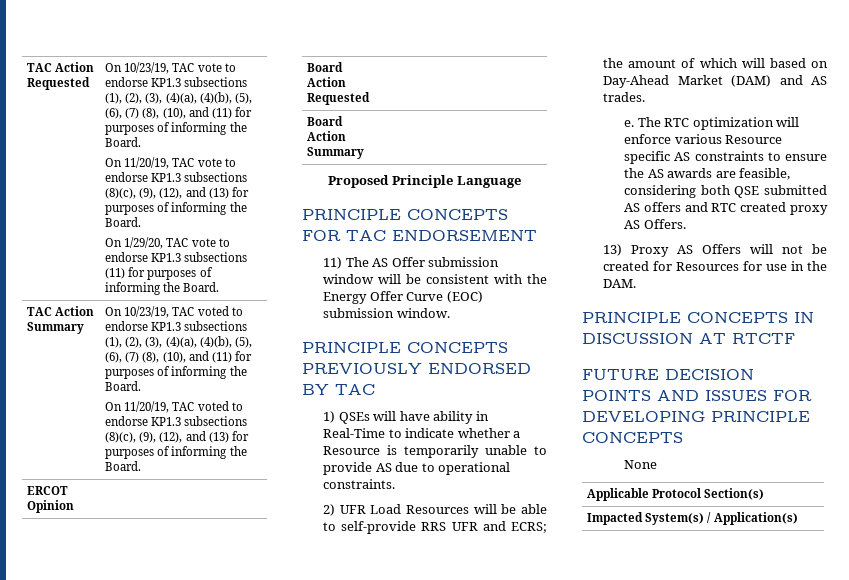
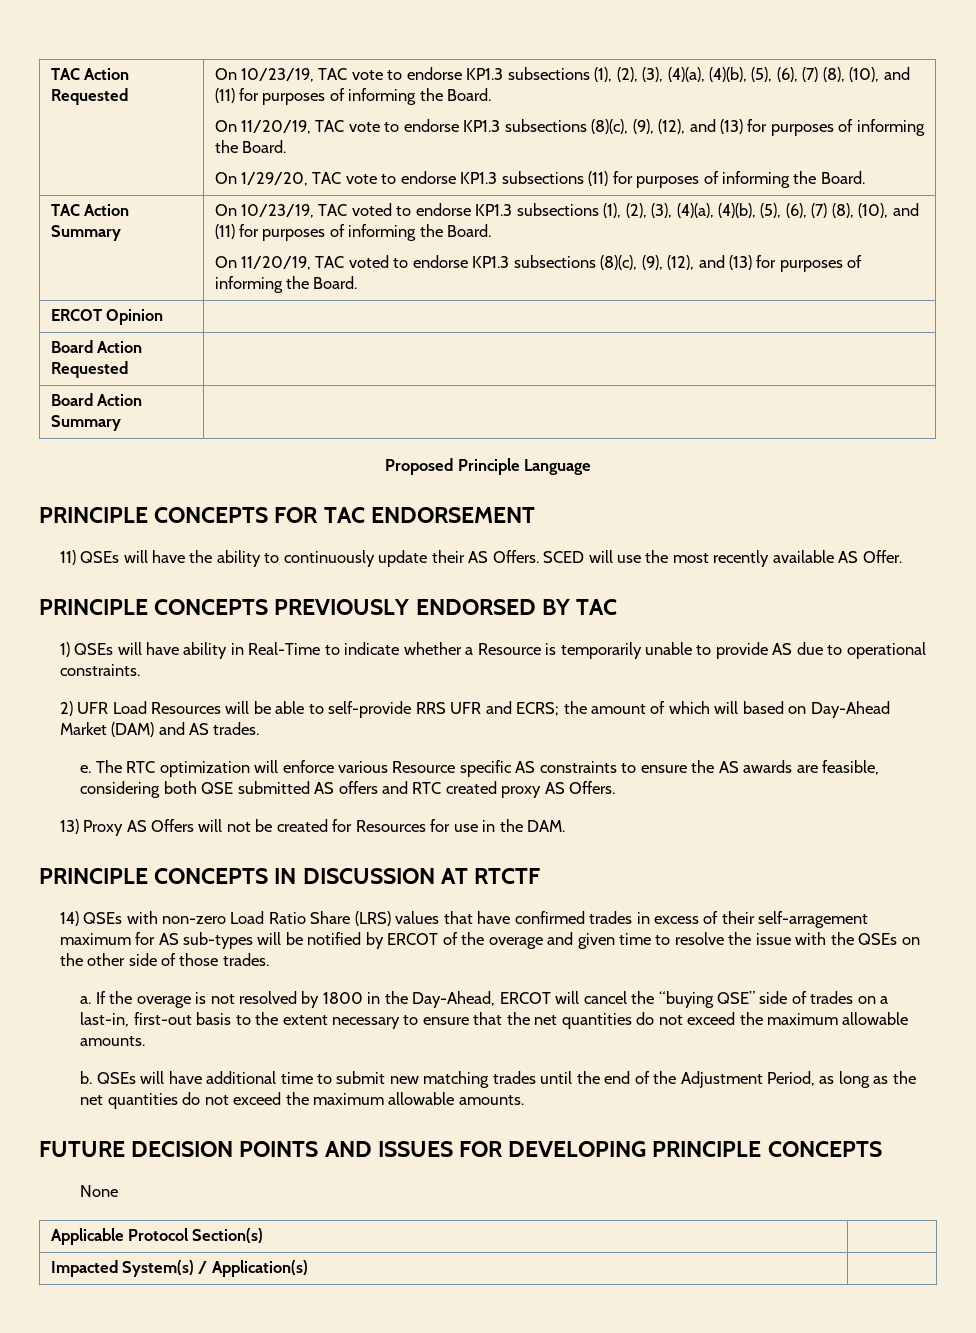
- 11) The AS Offer submission window will be consistent with the Energy Offer Curve (EOC) submission window.
+ 11) QSEs will have the ability to continuously update their AS Offers. SCED will use the most recently available AS Offer.
+ 14) QSEs with non-zero Load Ratio Share (LRS) values that have confirmed trades in excess of their self-arragement maximum for AS sub-types will be notified by ERCOT of the overage and given time to resolve the issue with the QSEs on the other side of those trades.
+ a. If the overage is not resolved by 1800 in the Day-Ahead, ERCOT will cancel the “buying QSE” side of trades on a last-in, first-out basis to the extent necessary to ensure that the net quantities do not exceed the maximum allowable amounts.
+ b. QSEs will have additional time to submit new matching trades until the end of the Adjustment Period, as long as the net quantities do not exceed the maximum allowable amounts.

